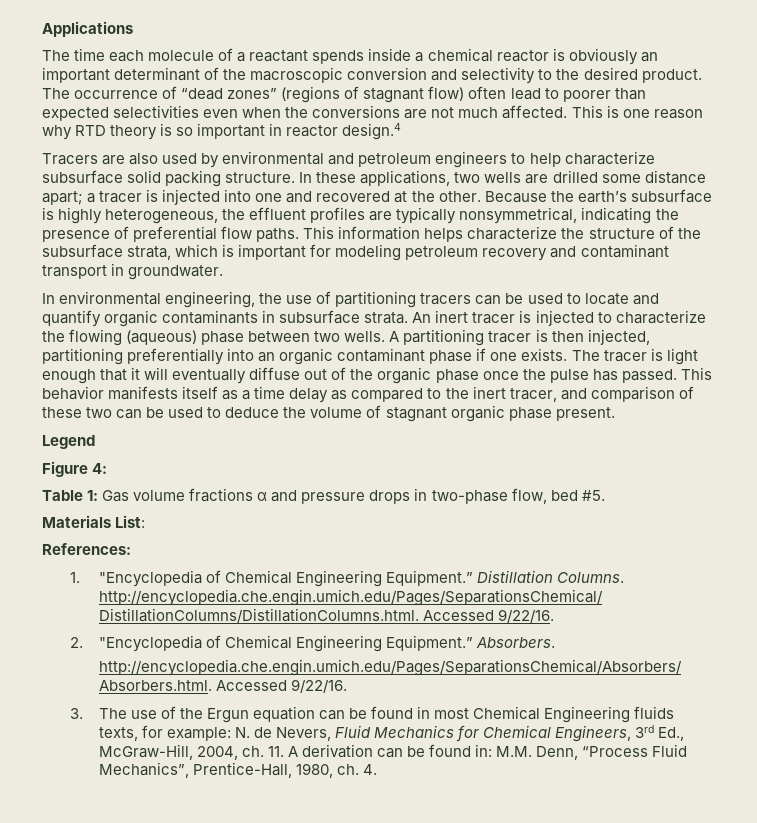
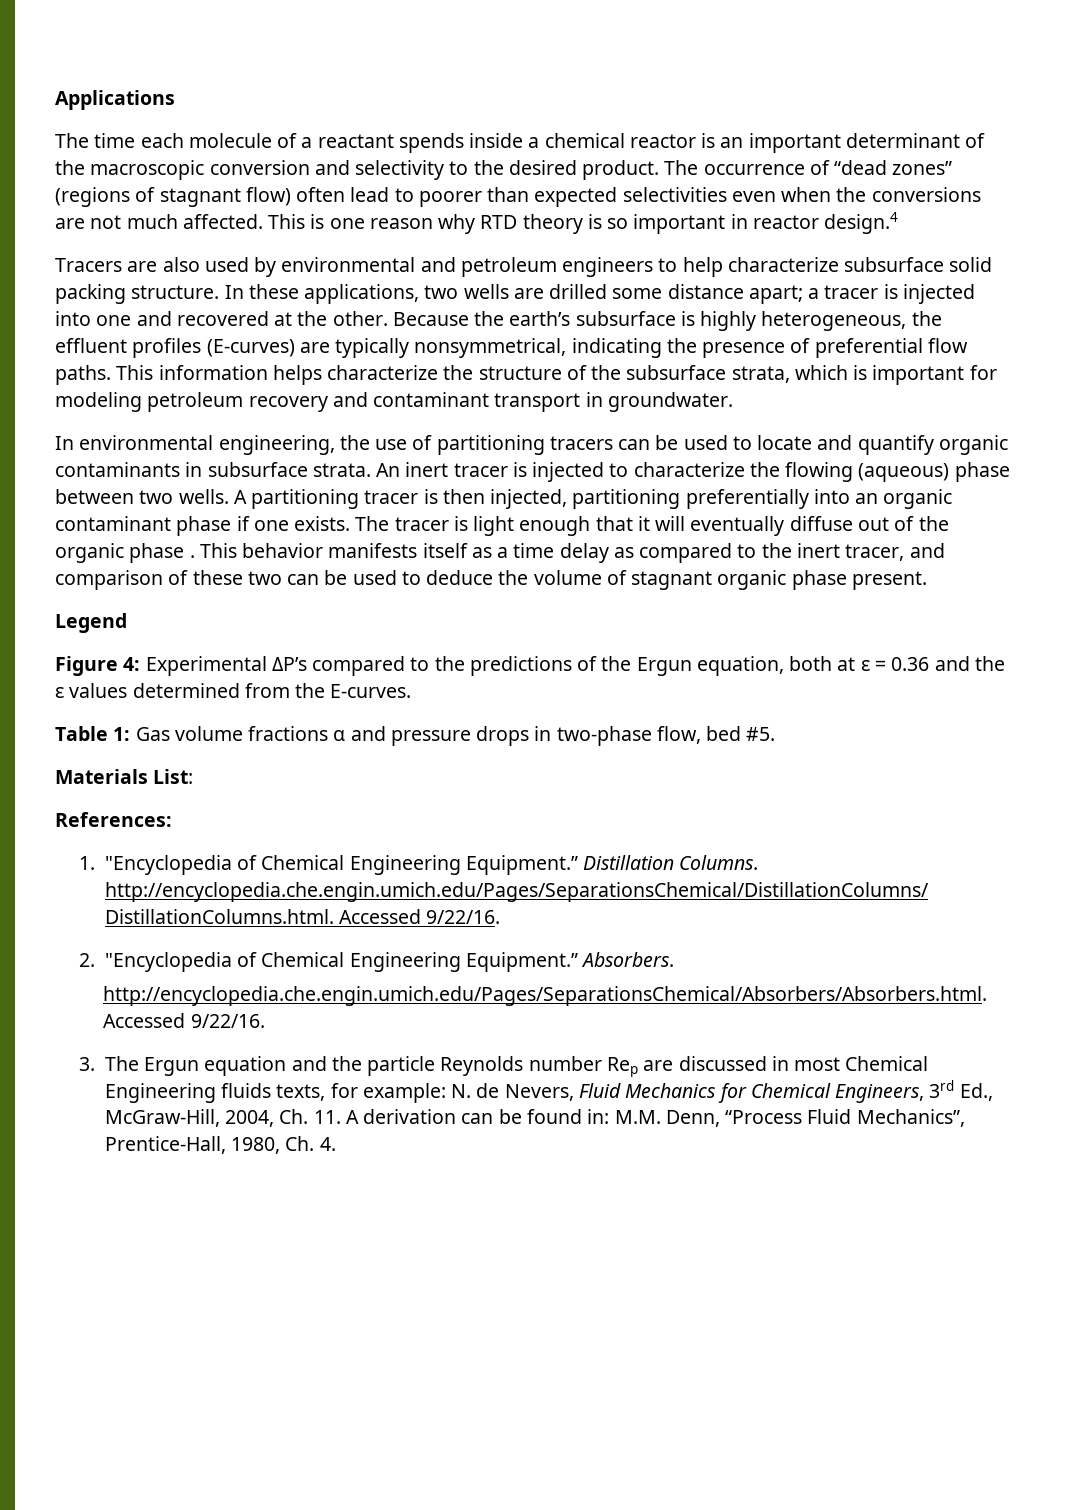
- The time each molecule of a reactant spends inside a chemical reactor is obviously an important determinant of the macroscopic conversion and selectivity to the desired product.
+ The time each molecule of a reactant spends inside a chemical reactor is an important determinant of the macroscopic conversion and selectivity to the desired product.
- Because the earth’s subsurface is highly heterogeneous, the effluent profiles are typically nonsymmetrical, indicating the presence of preferential flow paths.
+ Because the earth’s subsurface is highly heterogeneous, the effluent profiles (E-curves) are typically nonsymmetrical, indicating the presence of preferential flow paths.
- The tracer is light enough that it will eventually diffuse out of the organic phase once the pulse has passed.
+ The tracer is light enough that it will eventually diffuse out of the organic phase .
- Figure 4:
+ Figure 4: Experimental ΔP’s compared to the predictions of the Ergun equation, both at ε = 0.36 and the ε values determined from the E-curves.
- 3. The use of the Ergun equation can be found in most Chemical Engineering fluids texts, for example: N. de Nevers, Fluid Mechanics for Chemical Engineers, 3rd Ed., McGraw-Hill, 2004, ch. 11. A derivation can be found in: M.M. Denn, “Process Fluid Mechanics”, Prentice-Hall, 1980, ch. 4.
+ 3. The Ergun equation and the particle Reynolds number Rep are discussed in most Chemical Engineering fluids texts, for example: N. de Nevers, Fluid Mechanics for Chemical Engineers, 3rd Ed., McGraw-Hill, 2004, Ch. 11. A derivation can be found in: M.M. Denn, “Process Fluid Mechanics”, Prentice-Hall, 1980, Ch. 4.

